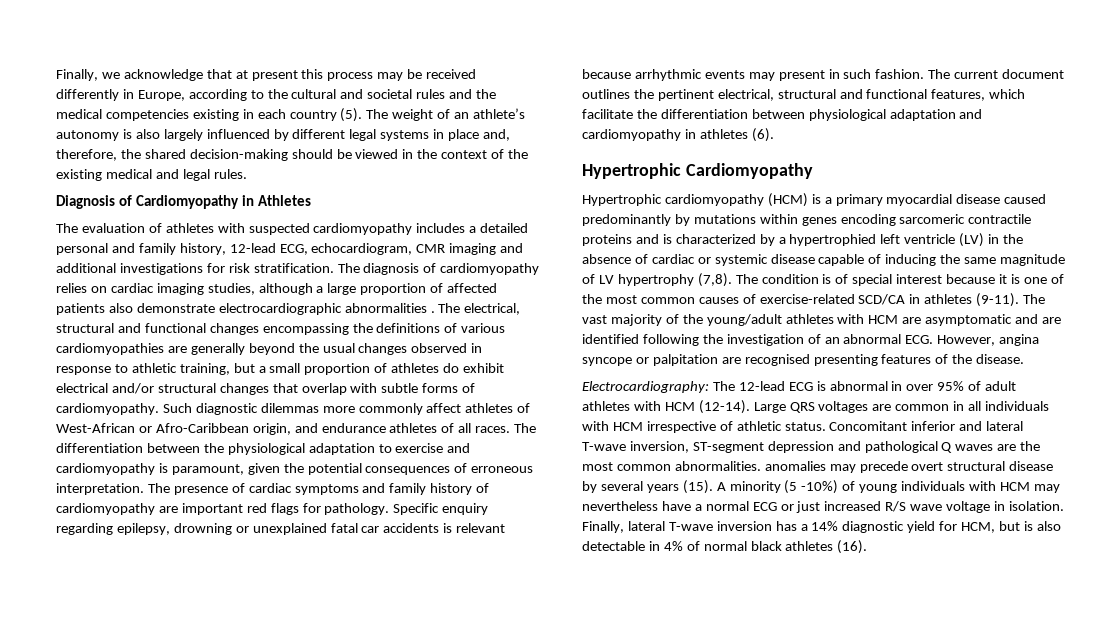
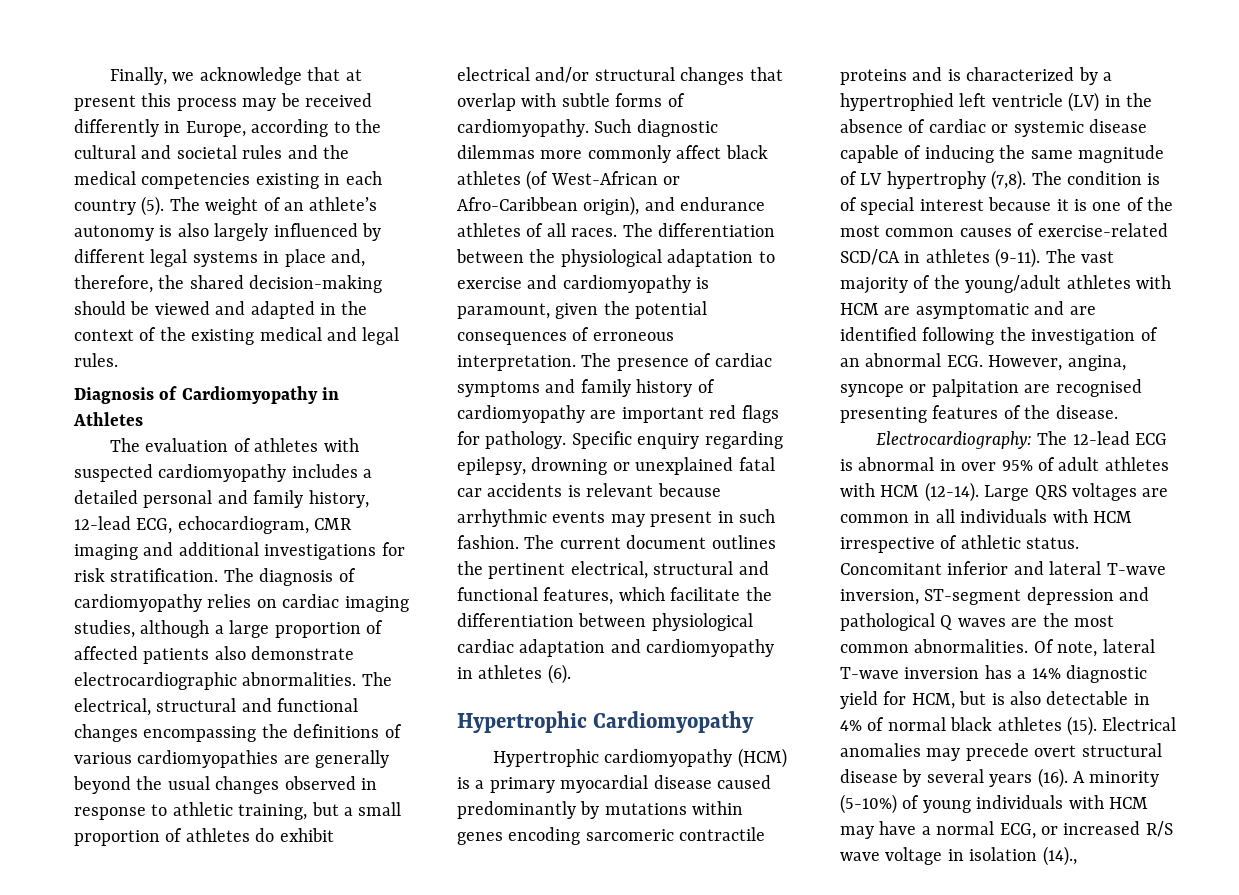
- The weight of an athlete’s autonomy is also largely influenced by different legal systems in place and, therefore, the shared decision-making should be viewed in the context of the existing medical and legal rules.
+ The weight of an athlete’s autonomy is also largely influenced by different legal systems in place and, therefore, the shared decision-making should be viewed and adapted in the context of the existing medical and legal rules.
- The diagnosis of cardiomyopathy relies on cardiac imaging studies, although a large proportion of affected patients also demonstrate electrocardiographic abnormalities .
+ The diagnosis of cardiomyopathy relies on cardiac imaging studies, although a large proportion of affected patients also demonstrate electrocardiographic abnormalities.
- Such diagnostic dilemmas more commonly affect athletes of West-African or Afro-Caribbean origin, and endurance athletes of all races.
+ Such diagnostic dilemmas more commonly affect black athletes (of West-African or Afro-Caribbean origin), and endurance athletes of all races.
- The current document outlines the pertinent electrical, structural and functional features, which facilitate the differentiation between physiological adaptation and cardiomyopathy in athletes (6).
+ The current document outlines the pertinent electrical, structural and functional features, which facilitate the differentiation between physiological cardiac adaptation and cardiomyopathy in athletes (6).
- The vast majority of the young/adult athletes with HCM are asymptomatic and are identified following the investigation of an abnormal ECG. However, angina syncope or palpitation are recognised presenting features of the disease.
+ The vast majority of the young/adult athletes with HCM are asymptomatic and are identified following the investigation of an abnormal ECG. However, angina, syncope or palpitation are recognised presenting features of the disease.
- Concomitant inferior and lateral T-wave inversion, ST-segment depression and pathological Q waves are the most common abnormalities. anomalies may precede overt structural disease by several years (15). A minority (5 -10%) of young individuals with HCM may nevertheless have a normal ECG or just increased R/S wave voltage in isolation. Finally, lateral T-wave inversion has a 14% diagnostic yield for HCM, but is also detectable in 4% of normal black athletes (16).
+ Concomitant inferior and lateral T-wave inversion, ST-segment depression and pathological Q waves are the most common abnormalities. Of note, lateral T-wave inversion has a 14% diagnostic yield for HCM, but is also detectable in 4% of normal black athletes (15). Electrical anomalies may precede overt structural disease by several years (16). A minority (5-10%) of young individuals with HCM may have a normal ECG, or increased R/S wave voltage in isolation (14).,

